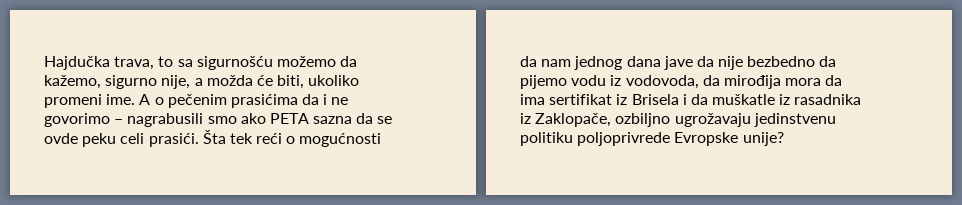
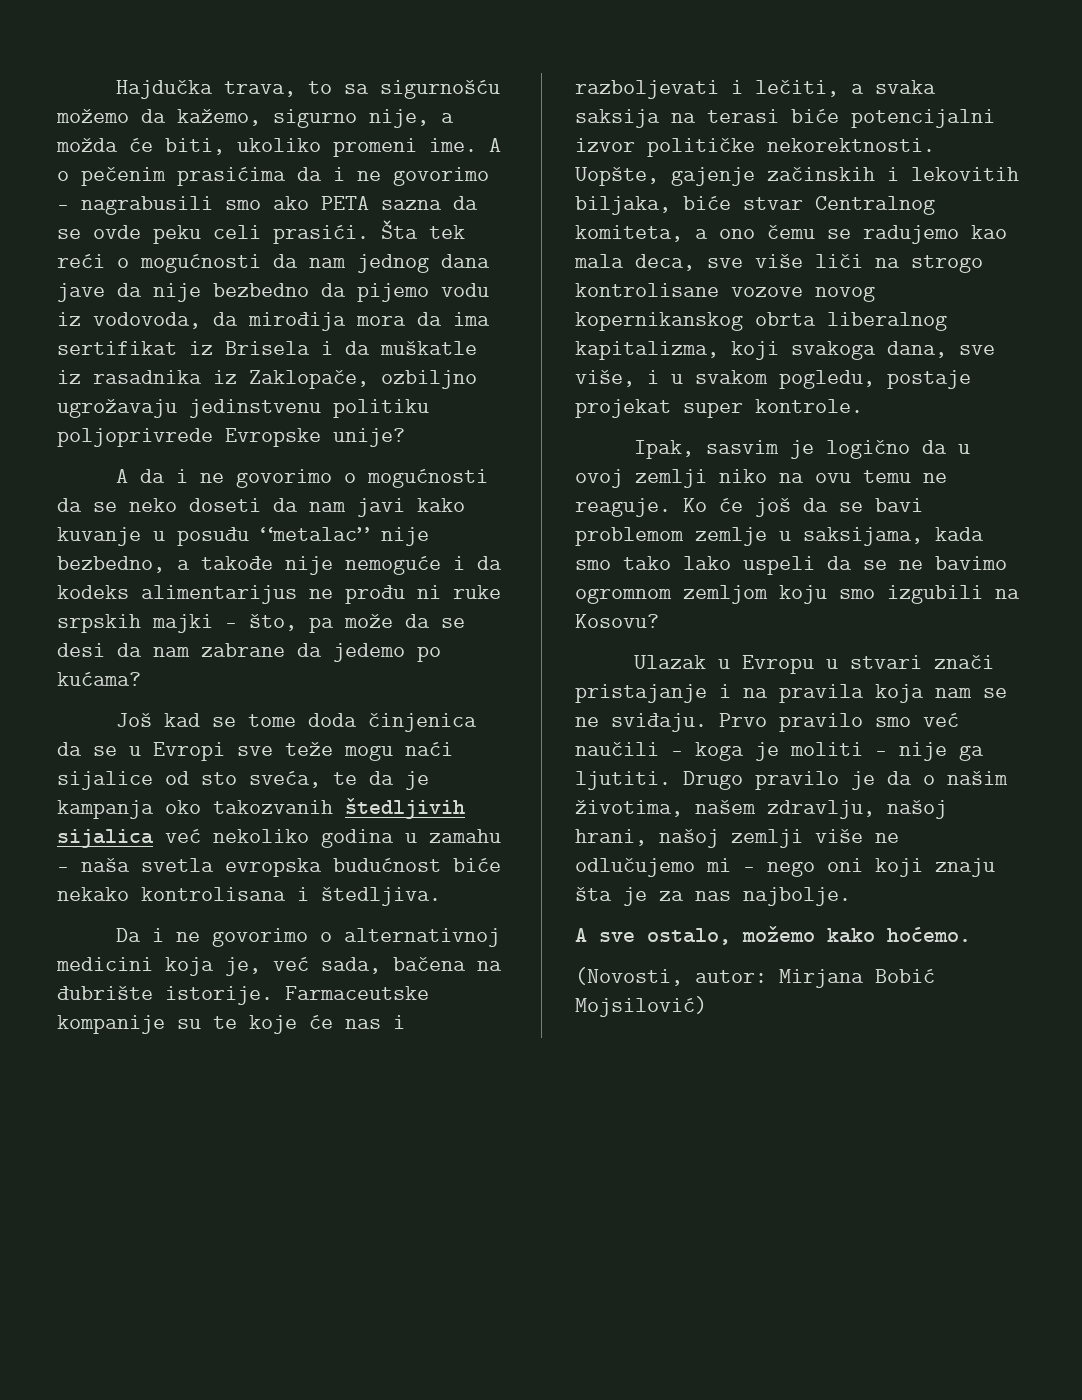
+ A da i ne govorimo o mogućnosti da se neko doseti da nam javi kako kuvanje u posuđu “metalac” nije bezbedno, a takođe nije nemoguće i da kodeks alimentarijus ne prođu ni ruke srpskih majki – što, pa može da se desi da nam zabrane da jedemo po kućama?
+ Još kad se tome doda činjenica da se u Evropi sve teže mogu naći sijalice od sto sveća, te da je kampanja oko takozvanih štedljivih sijalica već nekoliko godina u zamahu – naša svetla evropska budućnost biće nekako kontrolisana i štedljiva.
+ Da i ne govorimo o alternativnoj medicini koja je, već sada, bačena na đubrište istorije. Farmaceutske kompanije su te koje će nas i razboljevati i lečiti, a svaka saksija na terasi biće potencijalni izvor političke nekorektnosti. Uopšte, gajenje začinskih i lekovitih biljaka, biće stvar Centralnog komiteta, a ono čemu se radujemo kao mala deca, sve više liči na strogo kontrolisane vozove novog kopernikanskog obrta liberalnog kapitalizma, koji svakoga dana, sve više, i u svakom pogledu, postaje projekat super kontrole.
+ Ipak, sasvim je logično da u ovoj zemlji niko na ovu temu ne reaguje. Ko će još da se bavi problemom zemlje u saksijama, kada smo tako lako uspeli da se ne bavimo ogromnom zemljom koju smo izgubili na Kosovu?
+ Ulazak u Evropu u stvari znači pristajanje i na pravila koja nam se ne sviđaju. Prvo pravilo smo već naučili – koga je moliti – nije ga ljutiti. Drugo pravilo je da o našim životima, našem zdravlju, našoj hrani, našoj zemlji više ne odlučujemo mi – nego oni koji znaju šta je za nas najbolje.
+ A sve ostalo, možemo kako hoćemo.
+ (Novosti, autor: Mirjana Bobić Mojsilović)

